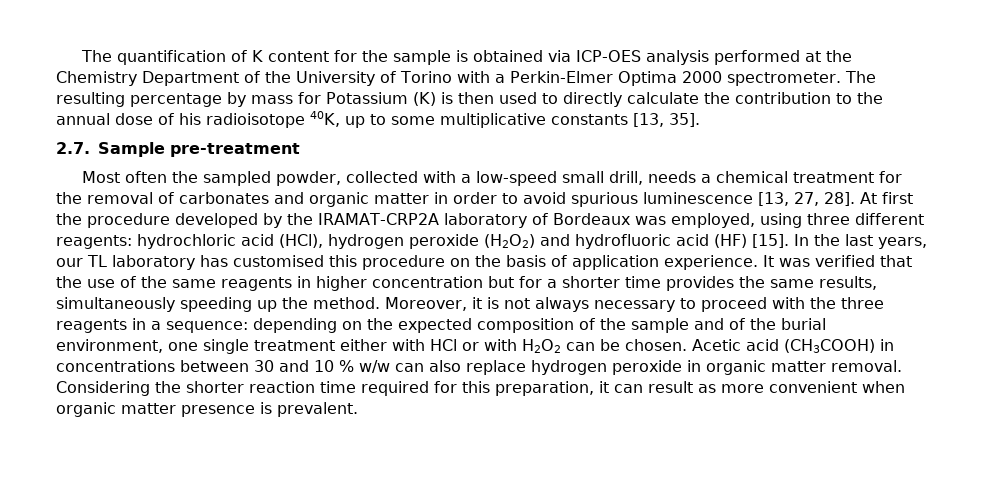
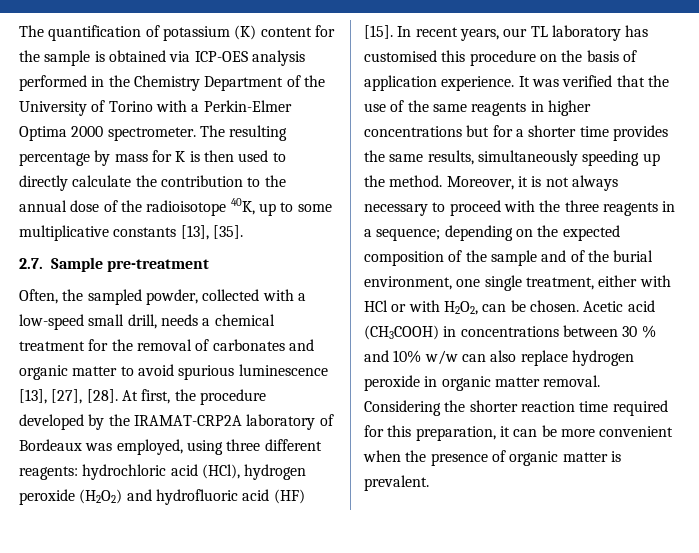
- The quantification of K content for the sample is obtained via ICP-OES analysis performed at the Chemistry Department of the University of Torino with a Perkin-Elmer Optima 2000 spectrometer.
+ The quantification of potassium (K) content for the sample is obtained via ICP-OES analysis performed in the Chemistry Department of the University of Torino with a Perkin-Elmer Optima 2000 spectrometer.
- The resulting percentage by mass for Potassium (K) is then used to directly calculate the contribution to the annual dose of his radioisotope 40K, up to some multiplicative constants [13, 35].
+ The resulting percentage by mass for K is then used to directly calculate the contribution to the annual dose of the radioisotope 40K, up to some multiplicative constants [13], [35].
- Most often the sampled powder, collected with a low-speed small drill, needs a chemical treatment for the removal of carbonates and organic matter in order to avoid spurious luminescence [13, 27, 28]. At first the procedure developed by the IRAMAT-CRP2A laboratory of Bordeaux was employed, using three different reagents: hydrochloric acid (HCl), hydrogen peroxide (H2O2) and hydrofluoric acid (HF) [15].
+ Often, the sampled powder, collected with a low-speed small drill, needs a chemical treatment for the removal of carbonates and organic matter to avoid spurious luminescence [13], [27], [28]. At first, the procedure developed by the IRAMAT-CRP2A laboratory of Bordeaux was employed, using three different reagents: hydrochloric acid (HCl), hydrogen peroxide (H2O2) and hydrofluoric acid (HF) [15].
- In the last years, our TL laboratory has customised this procedure on the basis of application experience.
+ In recent years, our TL laboratory has customised this procedure on the basis of application experience.
- It was verified that the use of the same reagents in higher concentration but for a shorter time provides the same results, simultaneously speeding up the method.
+ It was verified that the use of the same reagents in higher concentrations but for a shorter time provides the same results, simultaneously speeding up the method.
- Moreover, it is not always necessary to proceed with the three reagents in a sequence: depending on the expected composition of the sample and of the burial environment, one single treatment either with HCl or with H2O2 can be chosen.
+ Moreover, it is not always necessary to proceed with the three reagents in a sequence; depending on the expected composition of the sample and of the burial environment, one single treatment, either with HCl or with H2O2, can be chosen.
- Acetic acid (CH3COOH) in concentrations between 30 and 10 % w/w can also replace hydrogen peroxide in organic matter removal.
+ Acetic acid (CH3COOH) in concentrations between 30 % and 10% w/w can also replace hydrogen peroxide in organic matter removal.
- Considering the shorter reaction time required for this preparation, it can result as more convenient when organic matter presence is prevalent.
+ Considering the shorter reaction time required for this preparation, it can be more convenient when the presence of organic matter is prevalent.

